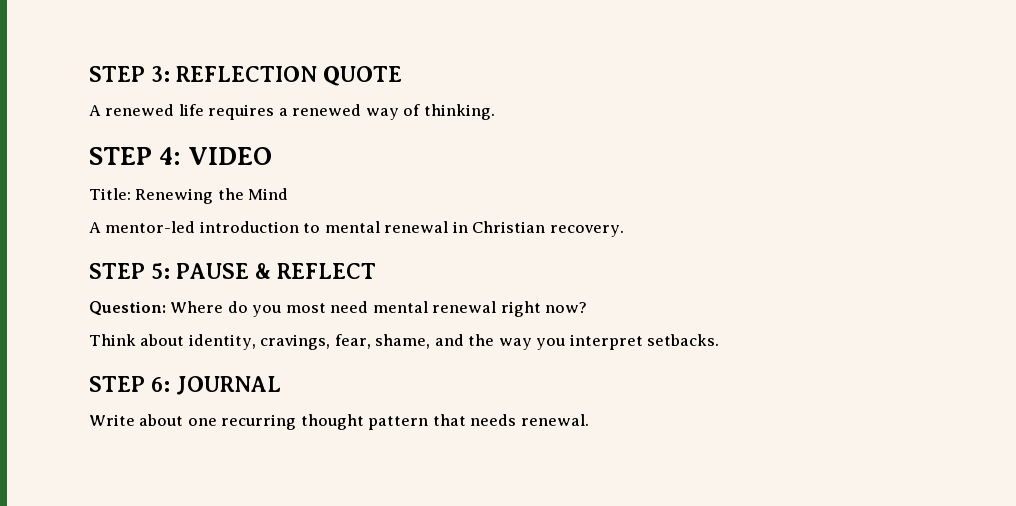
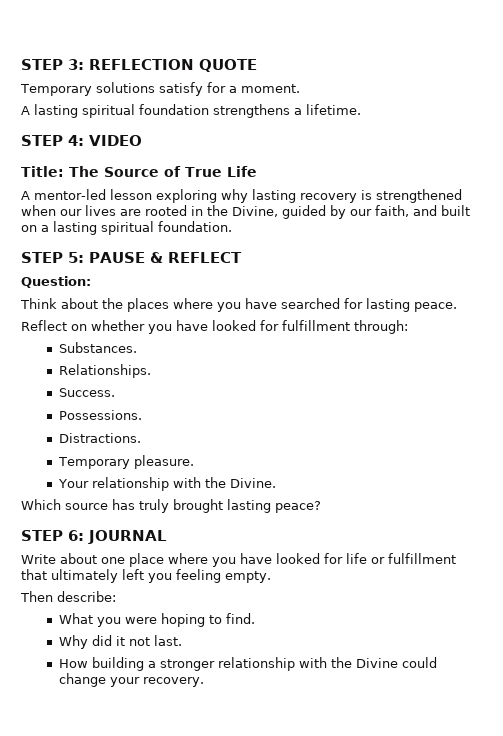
- A renewed life requires a renewed way of thinking.
+ Temporary solutions satisfy for a moment.
+ A lasting spiritual foundation strengthens a lifetime.
  STEP 4: VIDEO
- Title: Renewing the Mind
- A mentor-led introduction to mental renewal in Christian recovery.
+ Title: The Source of True Life
+ A mentor-led lesson exploring why lasting recovery is strengthened when our lives are rooted in the Divine, guided by our faith, and built on a lasting spiritual foundation.
- Question: Where do you most need mental renewal right now?
- Think about identity, cravings, fear, shame, and the way you interpret setbacks.
+ Question:
+ Think about the places where you have searched for lasting peace.
+ Reflect on whether you have looked for fulfillment through:
+ Substances.
+ Relationships.
+ Success.
+ Possessions.
+ Distractions.
+ Temporary pleasure.
+ Your relationship with the Divine.
+ Which source has truly brought lasting peace?
- Write about one recurring thought pattern that needs renewal.
+ Write about one place where you have looked for life or fulfillment that ultimately left you feeling empty.
+ Then describe:
+ What you were hoping to find.
+ Why did it not last.
+ How building a stronger relationship with the Divine could change your recovery.

